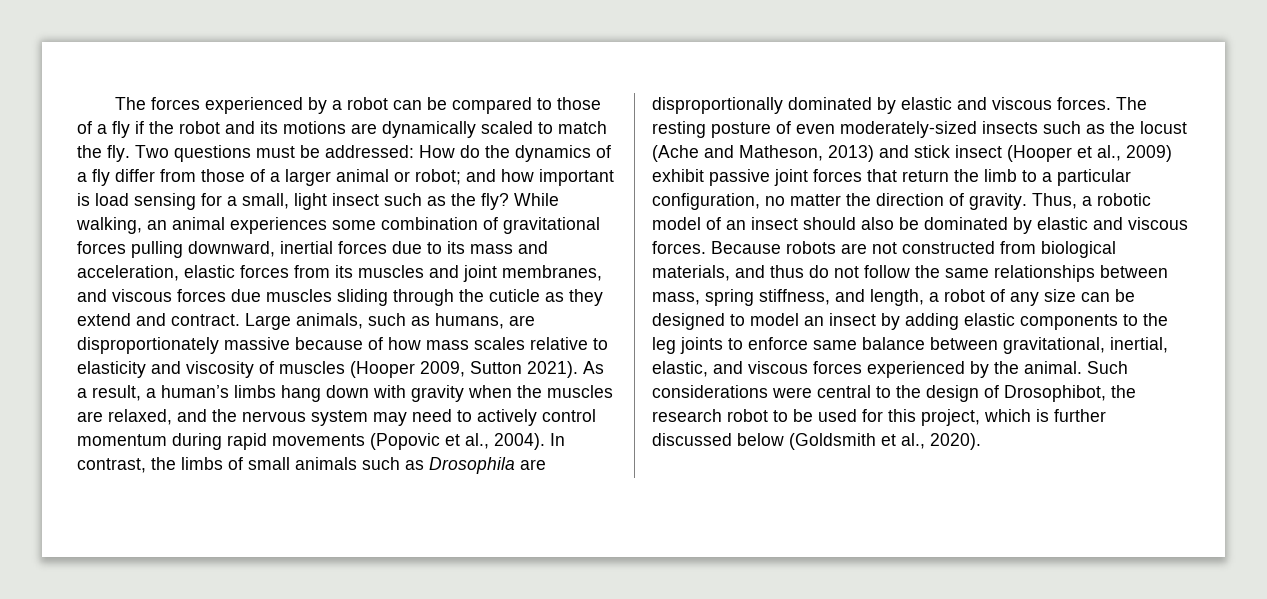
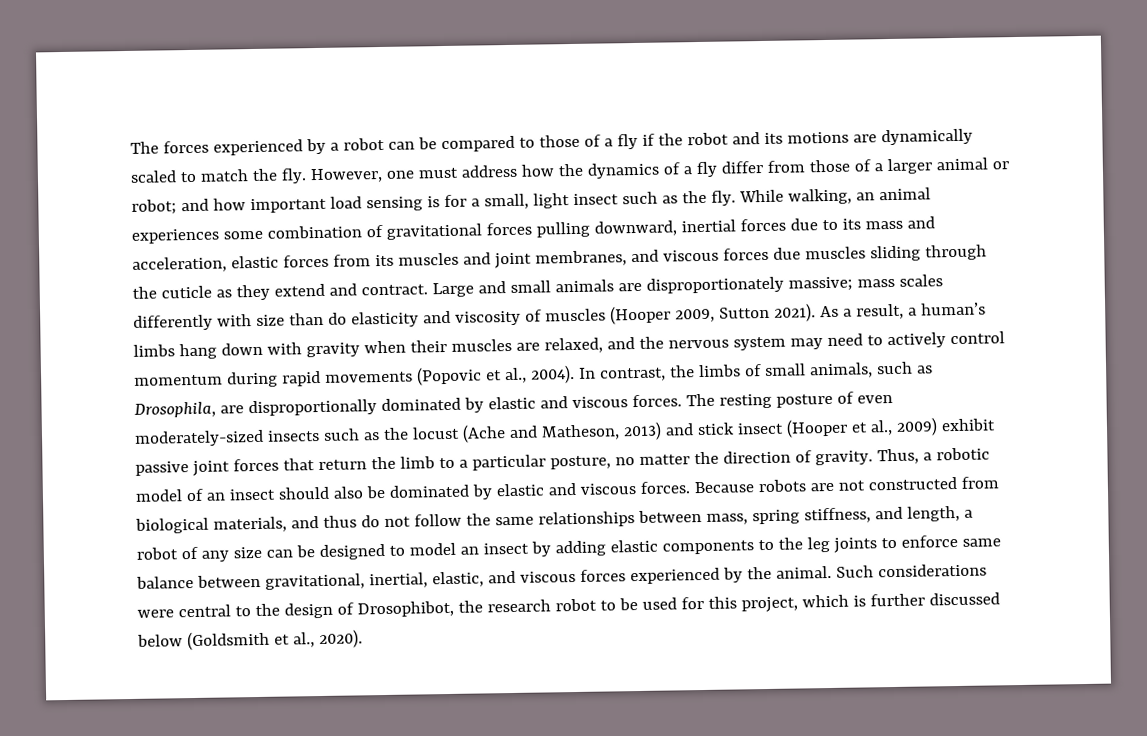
- Two questions must be addressed: How do the dynamics of a fly differ from those of a larger animal or robot; and how important is load sensing for a small, light insect such as the fly?
+ However, one must address how the dynamics of a fly differ from those of a larger animal or robot; and how important load sensing is for a small, light insect such as the fly.
- Large animals, such as humans, are disproportionately massive because of how mass scales relative to elasticity and viscosity of muscles (Hooper 2009, Sutton 2021).
+ Large and small animals are disproportionately massive; mass scales differently with size than do elasticity and viscosity of muscles (Hooper 2009, Sutton 2021).
- As a result, a human’s limbs hang down with gravity when the muscles are relaxed, and the nervous system may need to actively control momentum during rapid movements (Popovic et al., 2004).
+ As a result, a human’s limbs hang down with gravity when their muscles are relaxed, and the nervous system may need to actively control momentum during rapid movements (Popovic et al., 2004).
- In contrast, the limbs of small animals such as Drosophila are disproportionally dominated by elastic and viscous forces.
+ In contrast, the limbs of small animals, such as Drosophila, are disproportionally dominated by elastic and viscous forces.
- The resting posture of even moderately-sized insects such as the locust (Ache and Matheson, 2013) and stick insect (Hooper et al., 2009) exhibit passive joint forces that return the limb to a particular configuration, no matter the direction of gravity.
+ The resting posture of even moderately-sized insects such as the locust (Ache and Matheson, 2013) and stick insect (Hooper et al., 2009) exhibit passive joint forces that return the limb to a particular posture, no matter the direction of gravity.

